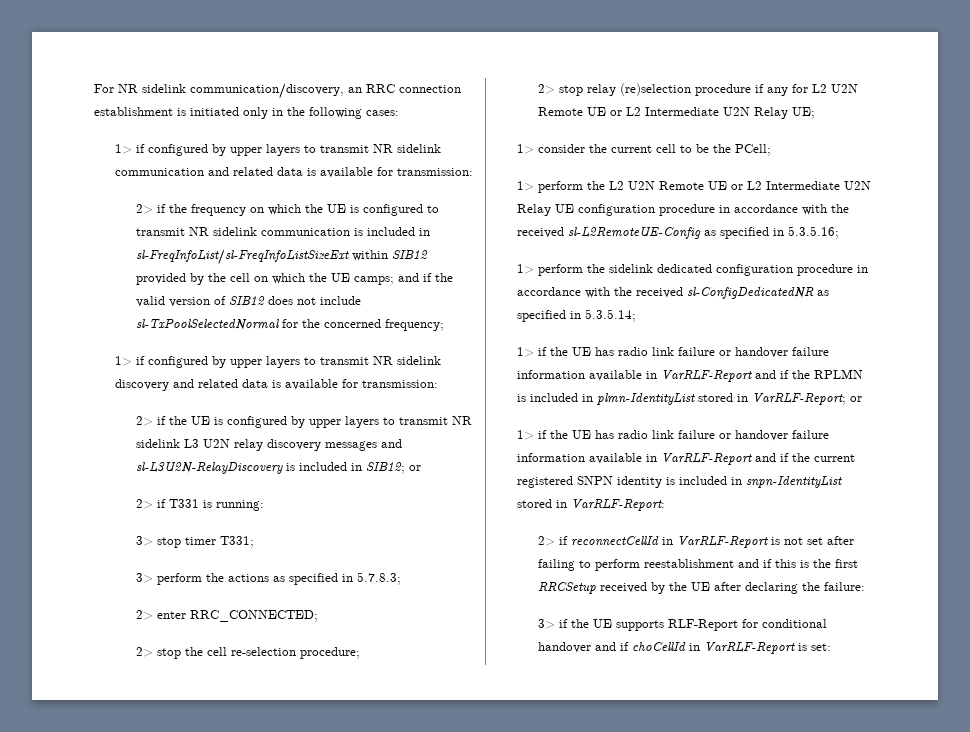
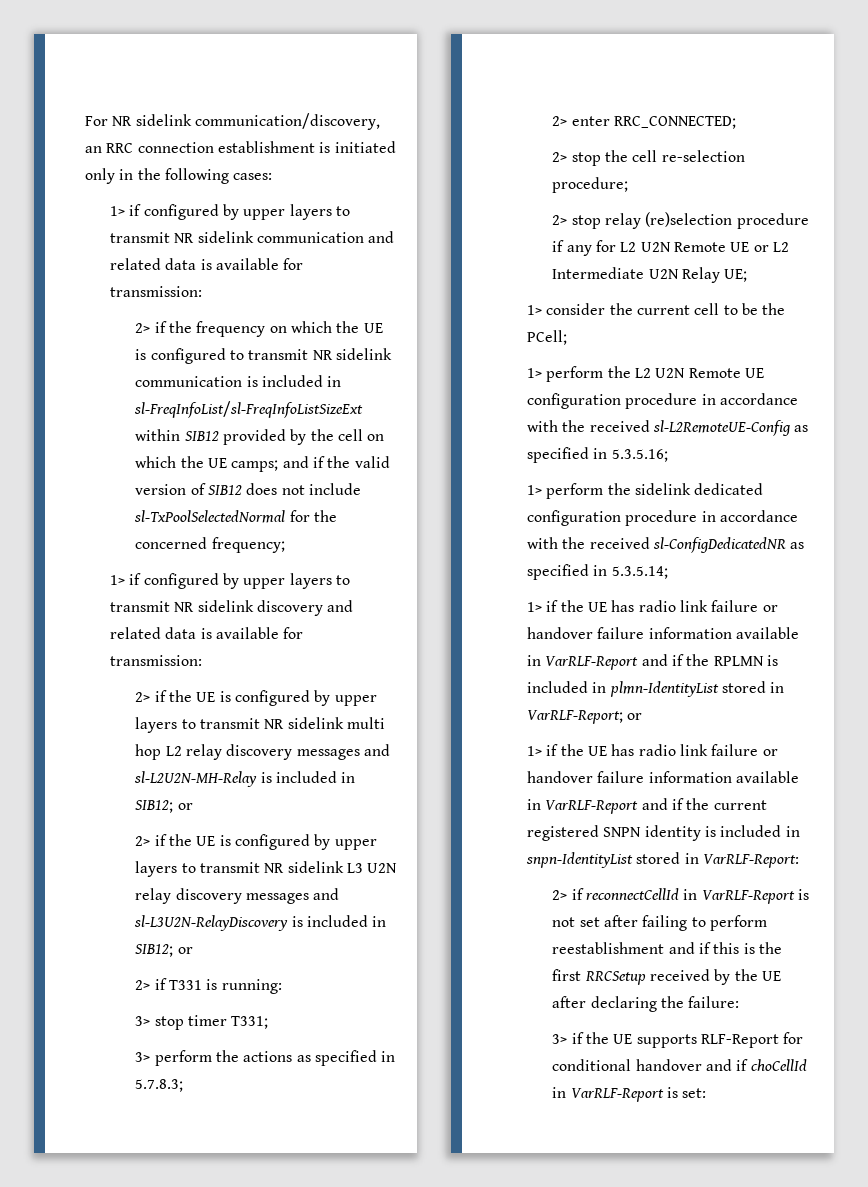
+ 2> if the UE is configured by upper layers to transmit NR sidelink multi hop L2 relay discovery messages and sl-L2U2N-MH-Relay is included in SIB12; or
- 1> perform the L2 U2N Remote UE or L2 Intermediate U2N Relay UE configuration procedure in accordance with the received sl-L2RemoteUE-Config as specified in 5.3.5.16;
+ 1> perform the L2 U2N Remote UE configuration procedure in accordance with the received sl-L2RemoteUE-Config as specified in 5.3.5.16;

